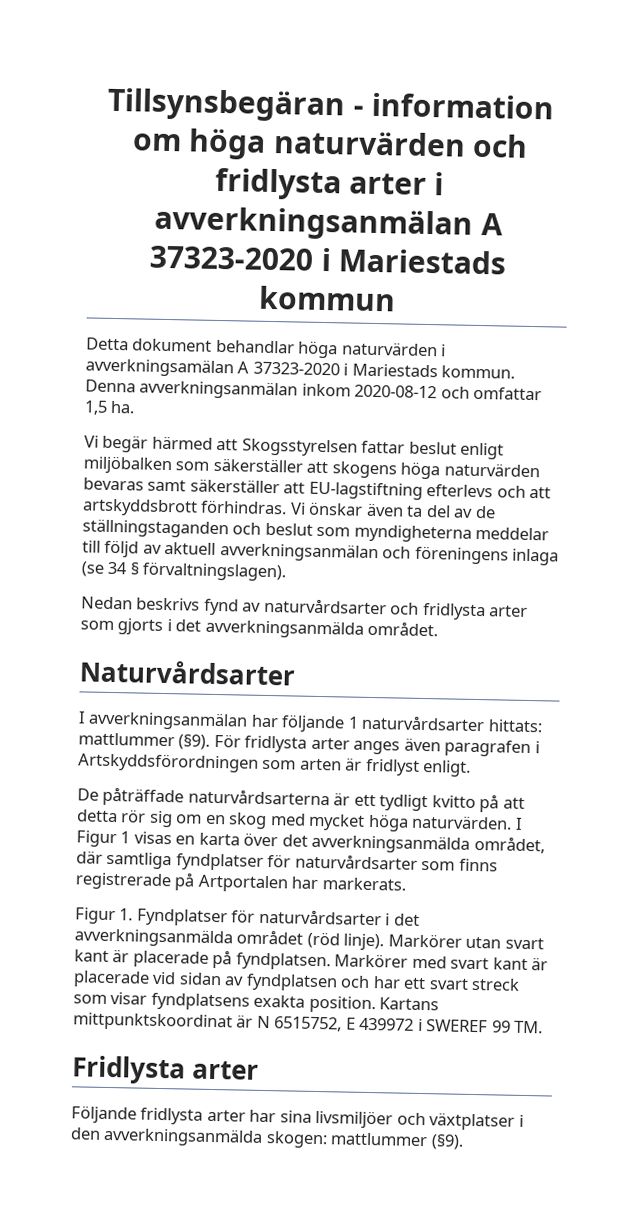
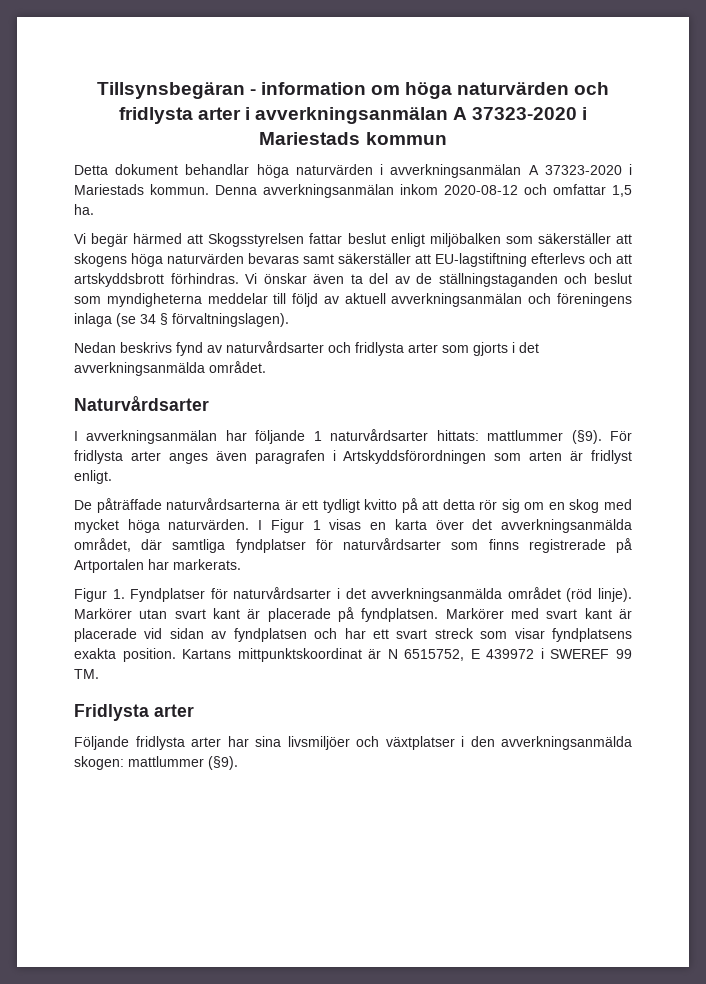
- Detta dokument behandlar höga naturvärden i avverkningsamälan A 37323-2020 i Mariestads kommun.
+ Detta dokument behandlar höga naturvärden i avverkningsanmälan A 37323-2020 i Mariestads kommun.

